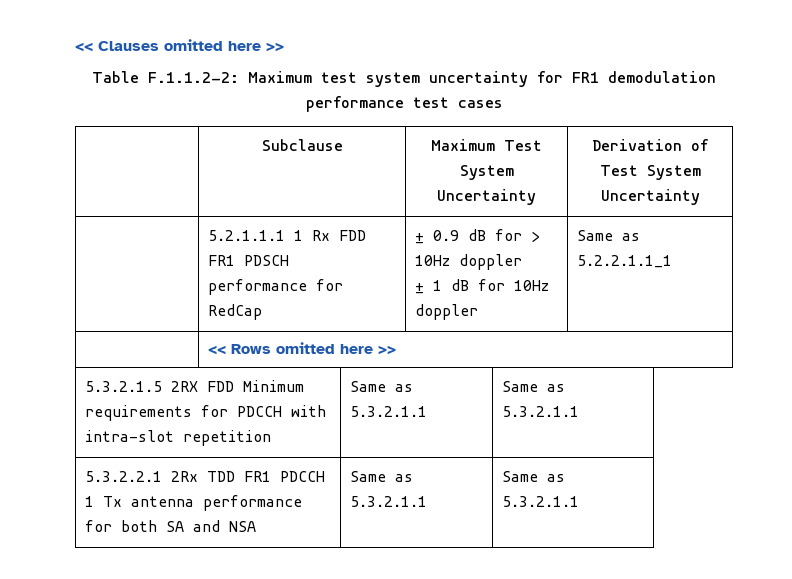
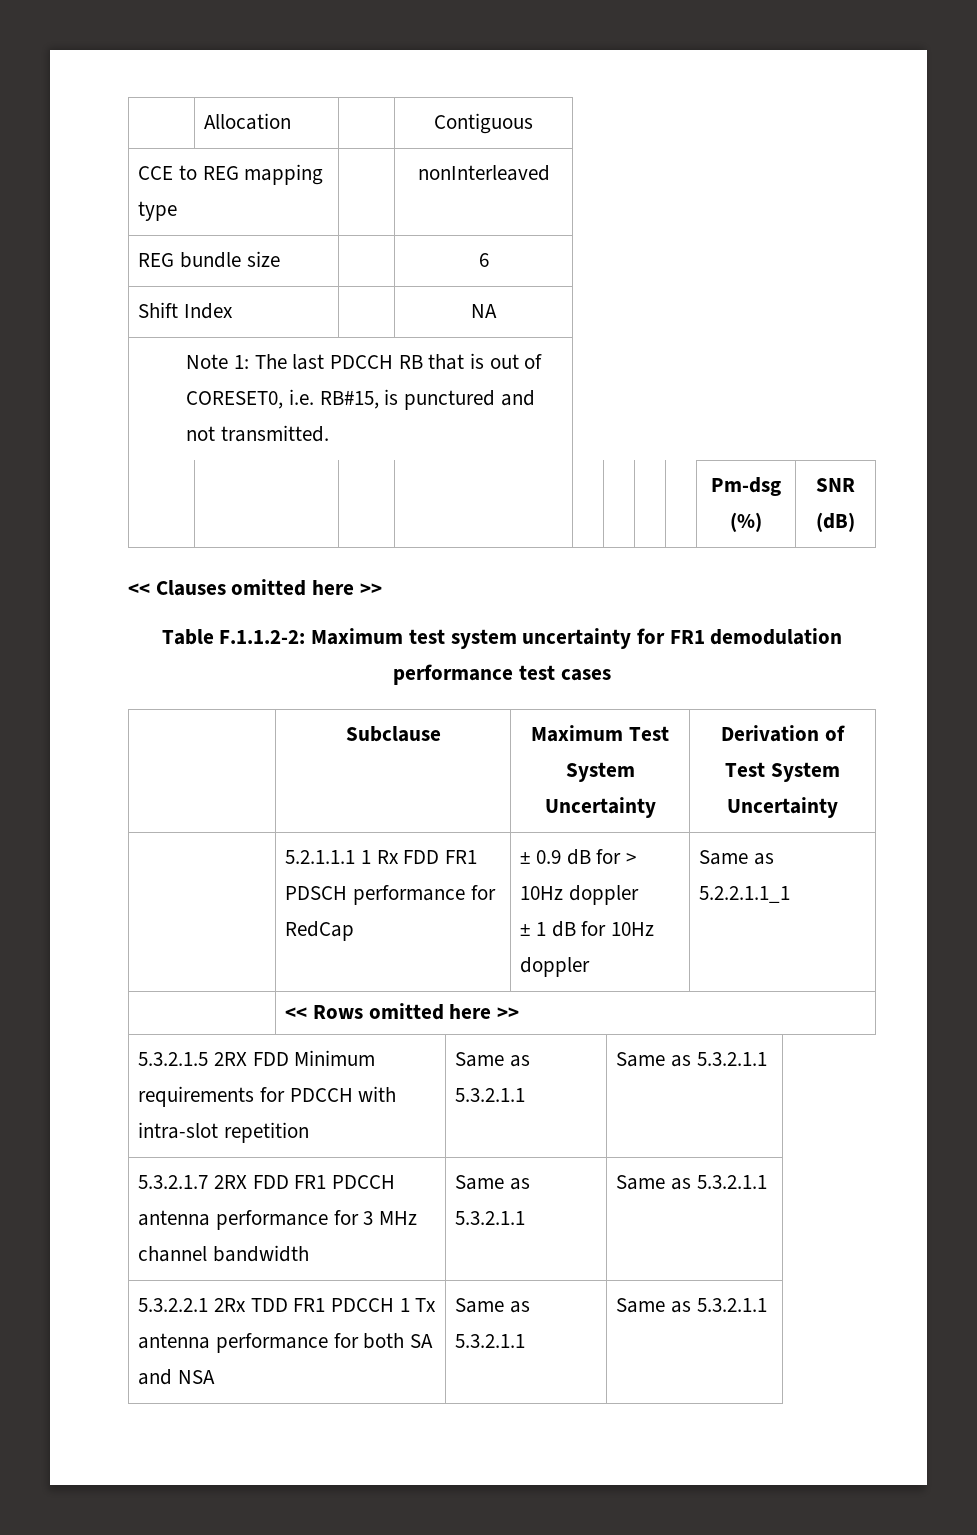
+ | Allocation | | Contiguous
+ CCE to REG mapping type | | nonInterleaved
+ REG bundle size | | 6
+ Shift Index | | NA
+ Note 1: The last PDCCH RB that is out of CORESET0, i.e. RB#15, is punctured and not transmitted.
+ | | | | | | | | Pm-dsg (%) | SNR (dB)
+ 5.3.2.1.7 2RX FDD FR1 PDCCH antenna performance for 3 MHz channel bandwidth | Same as 5.3.2.1.1 | Same as 5.3.2.1.1

